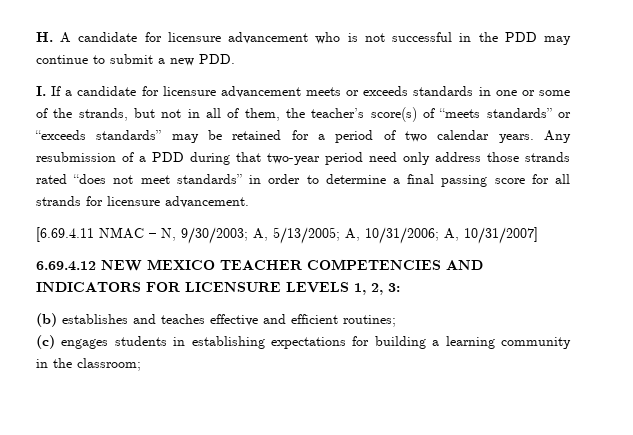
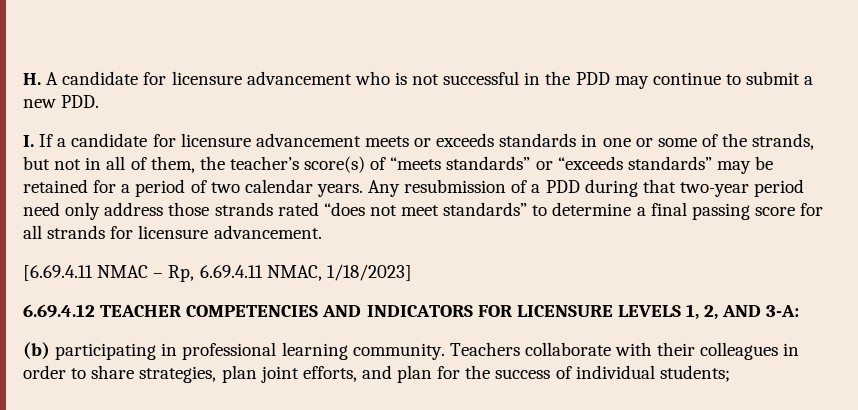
- Any resubmission of a PDD during that two-year period need only address those strands rated “does not meet standards” in order to determine a final passing score for all strands for licensure advancement.
+ Any resubmission of a PDD during that two-year period need only address those strands rated “does not meet standards” to determine a final passing score for all strands for licensure advancement.
- [6.69.4.11 NMAC – N, 9/30/2003; A, 5/13/2005; A, 10/31/2006; A, 10/31/2007]
+ [6.69.4.11 NMAC – Rp, 6.69.4.11 NMAC, 1/18/2023]
- 6.69.4.12 NEW MEXICO TEACHER COMPETENCIES AND INDICATORS FOR LICENSURE LEVELS 1, 2, 3:
+ 6.69.4.12 TEACHER COMPETENCIES AND INDICATORS FOR LICENSURE LEVELS 1, 2, AND 3-A:
- (b) establishes and teaches effective and efficient routines;
- (c) engages students in establishing expectations for building a learning community in the classroom;
+ (b) participating in professional learning community. Teachers collaborate with their colleagues in order to share strategies, plan joint efforts, and plan for the success of individual students;

